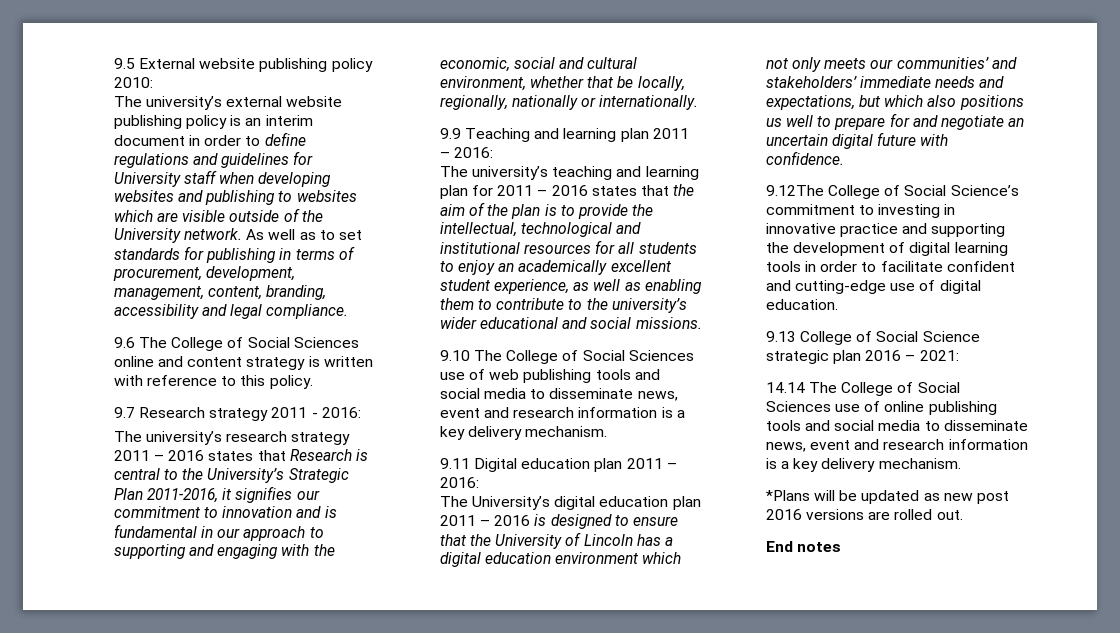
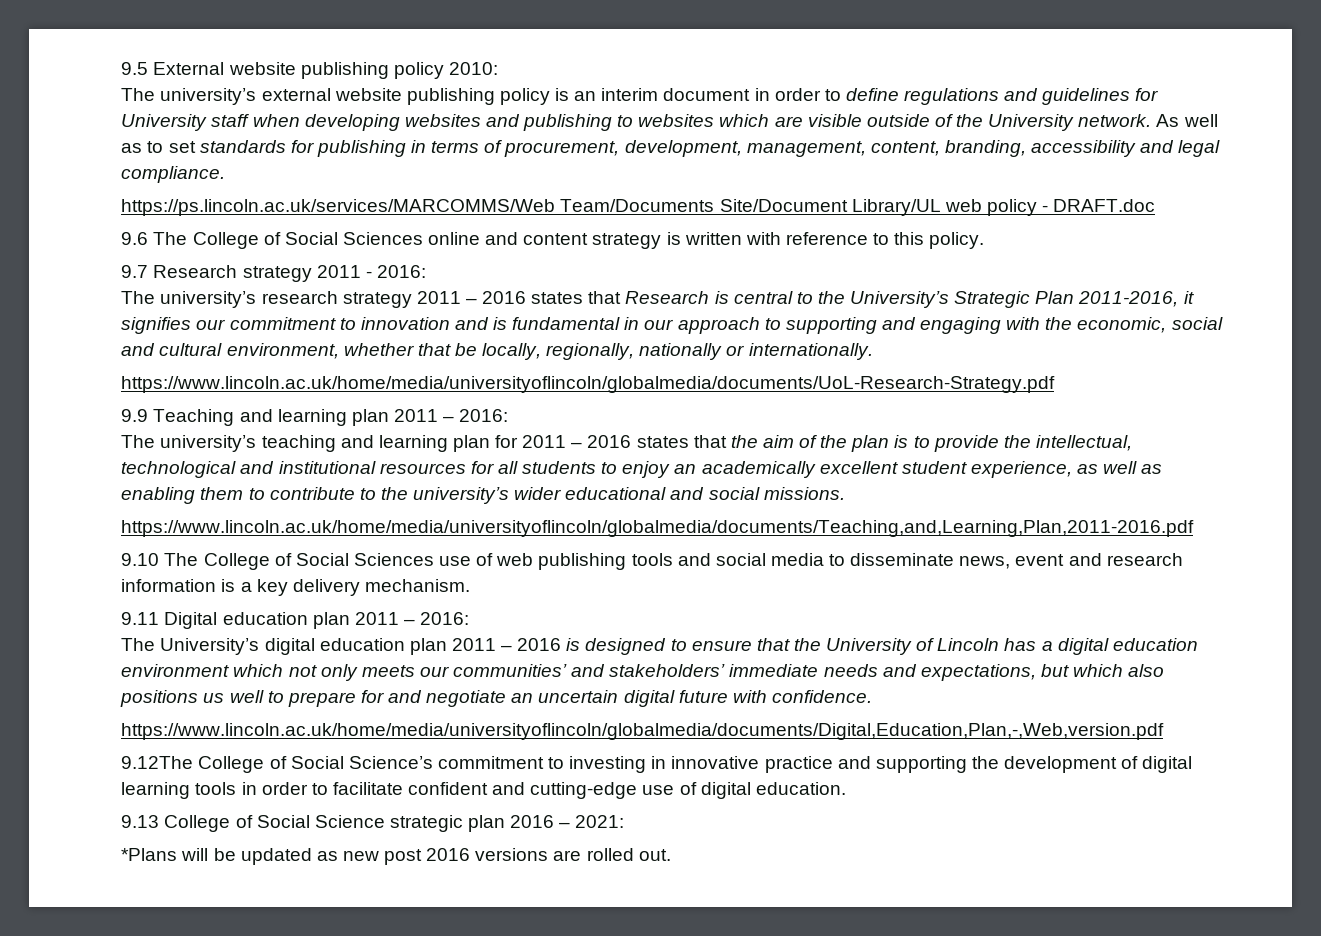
+ https://ps.lincoln.ac.uk/services/MARCOMMS/Web Team/Documents Site/Document Library/UL web policy - DRAFT.doc
+ https://www.lincoln.ac.uk/home/media/universityoflincoln/globalmedia/documents/UoL-Research-Strategy.pdf
+ https://www.lincoln.ac.uk/home/media/universityoflincoln/globalmedia/documents/Teaching,and,Learning,Plan,2011-2016.pdf
+ https://www.lincoln.ac.uk/home/media/universityoflincoln/globalmedia/documents/Digital,Education,Plan,-,Web,version.pdf
- 14.14 The College of Social Sciences use of online publishing tools and social media to disseminate news, event and research information is a key delivery mechanism.
- End notes

